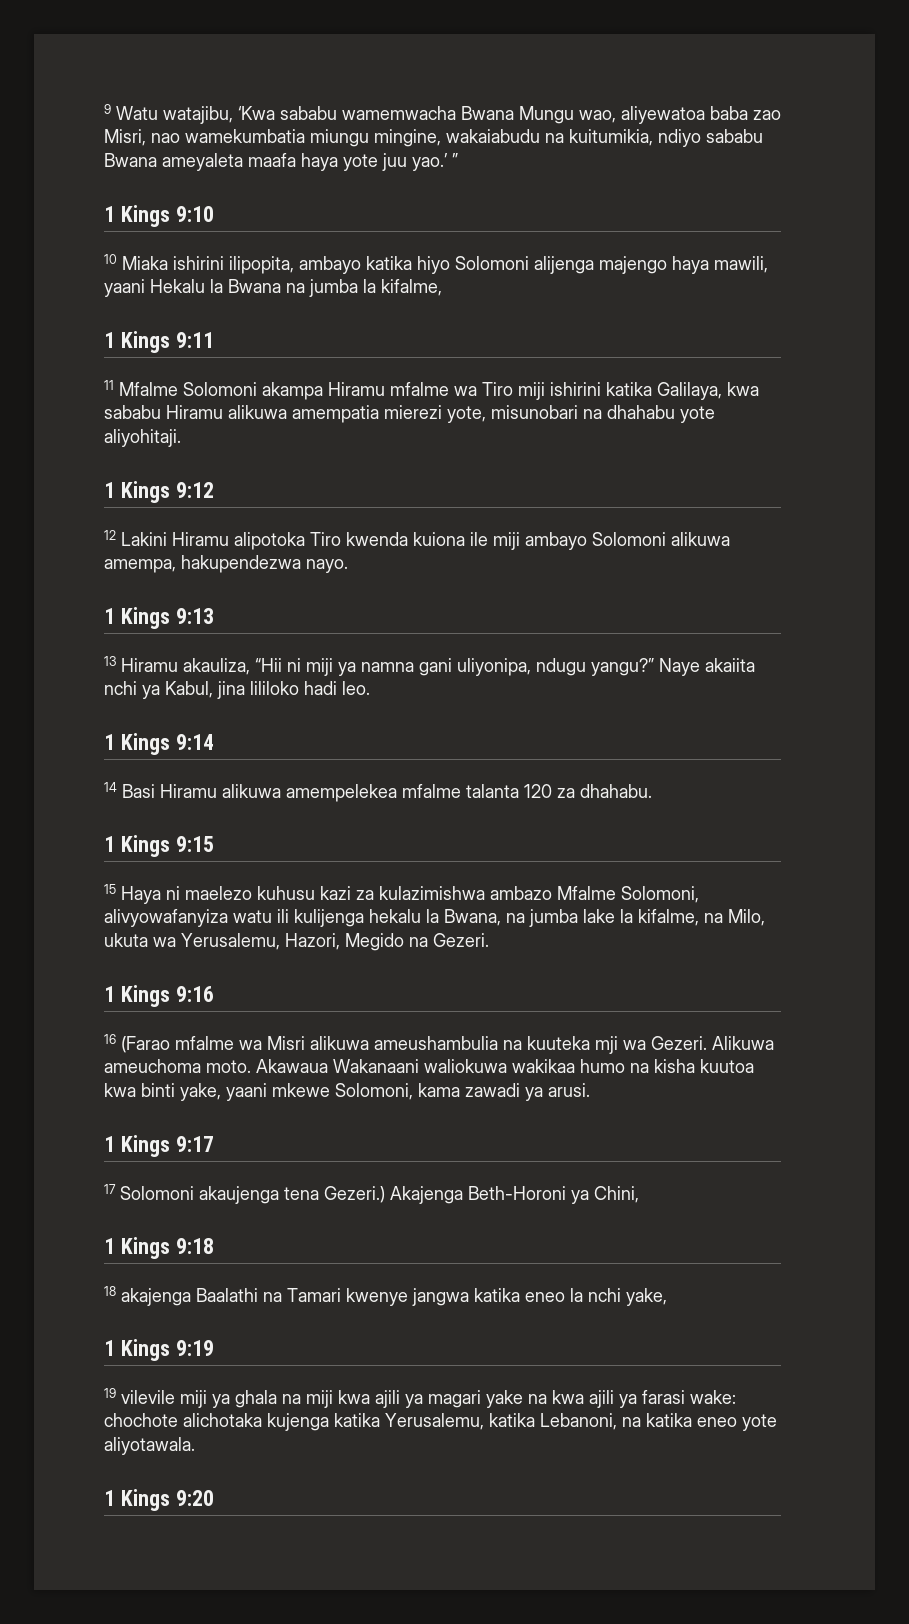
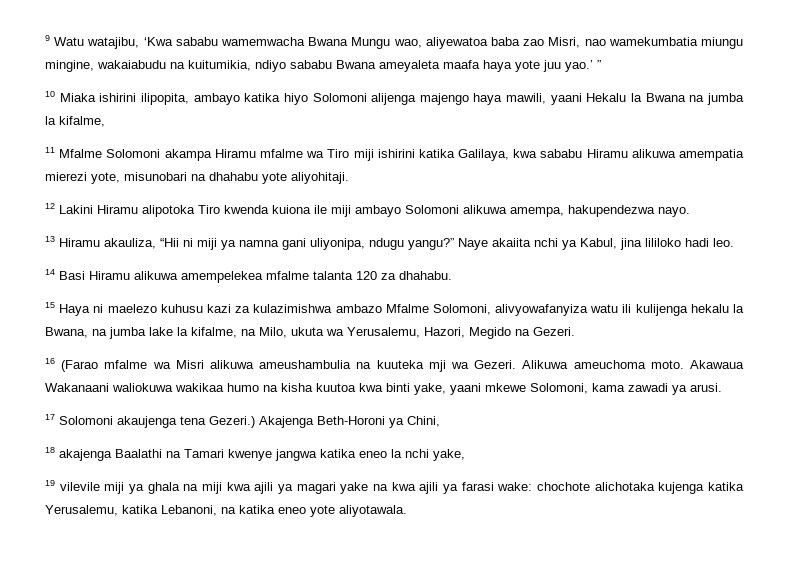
- 1 Kings 9:10
- 1 Kings 9:11
- 1 Kings 9:12
- 1 Kings 9:13
- 1 Kings 9:14
- 1 Kings 9:15
- 1 Kings 9:16
- 1 Kings 9:17
- 1 Kings 9:18
- 1 Kings 9:19
- 1 Kings 9:20

